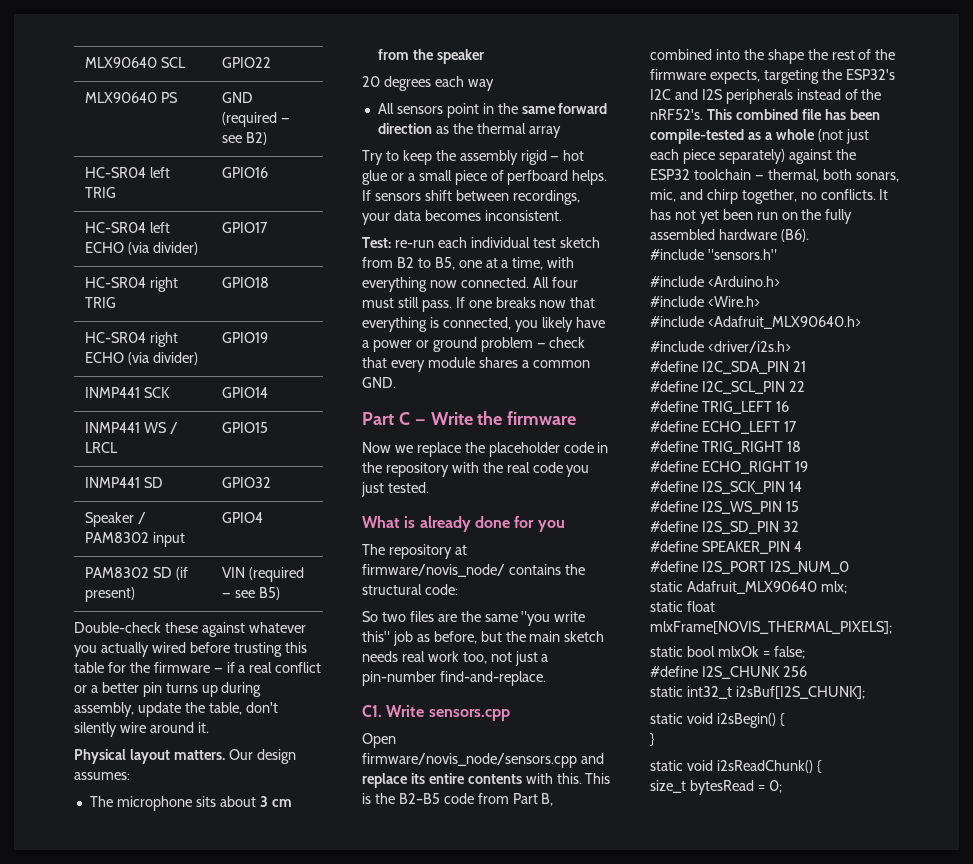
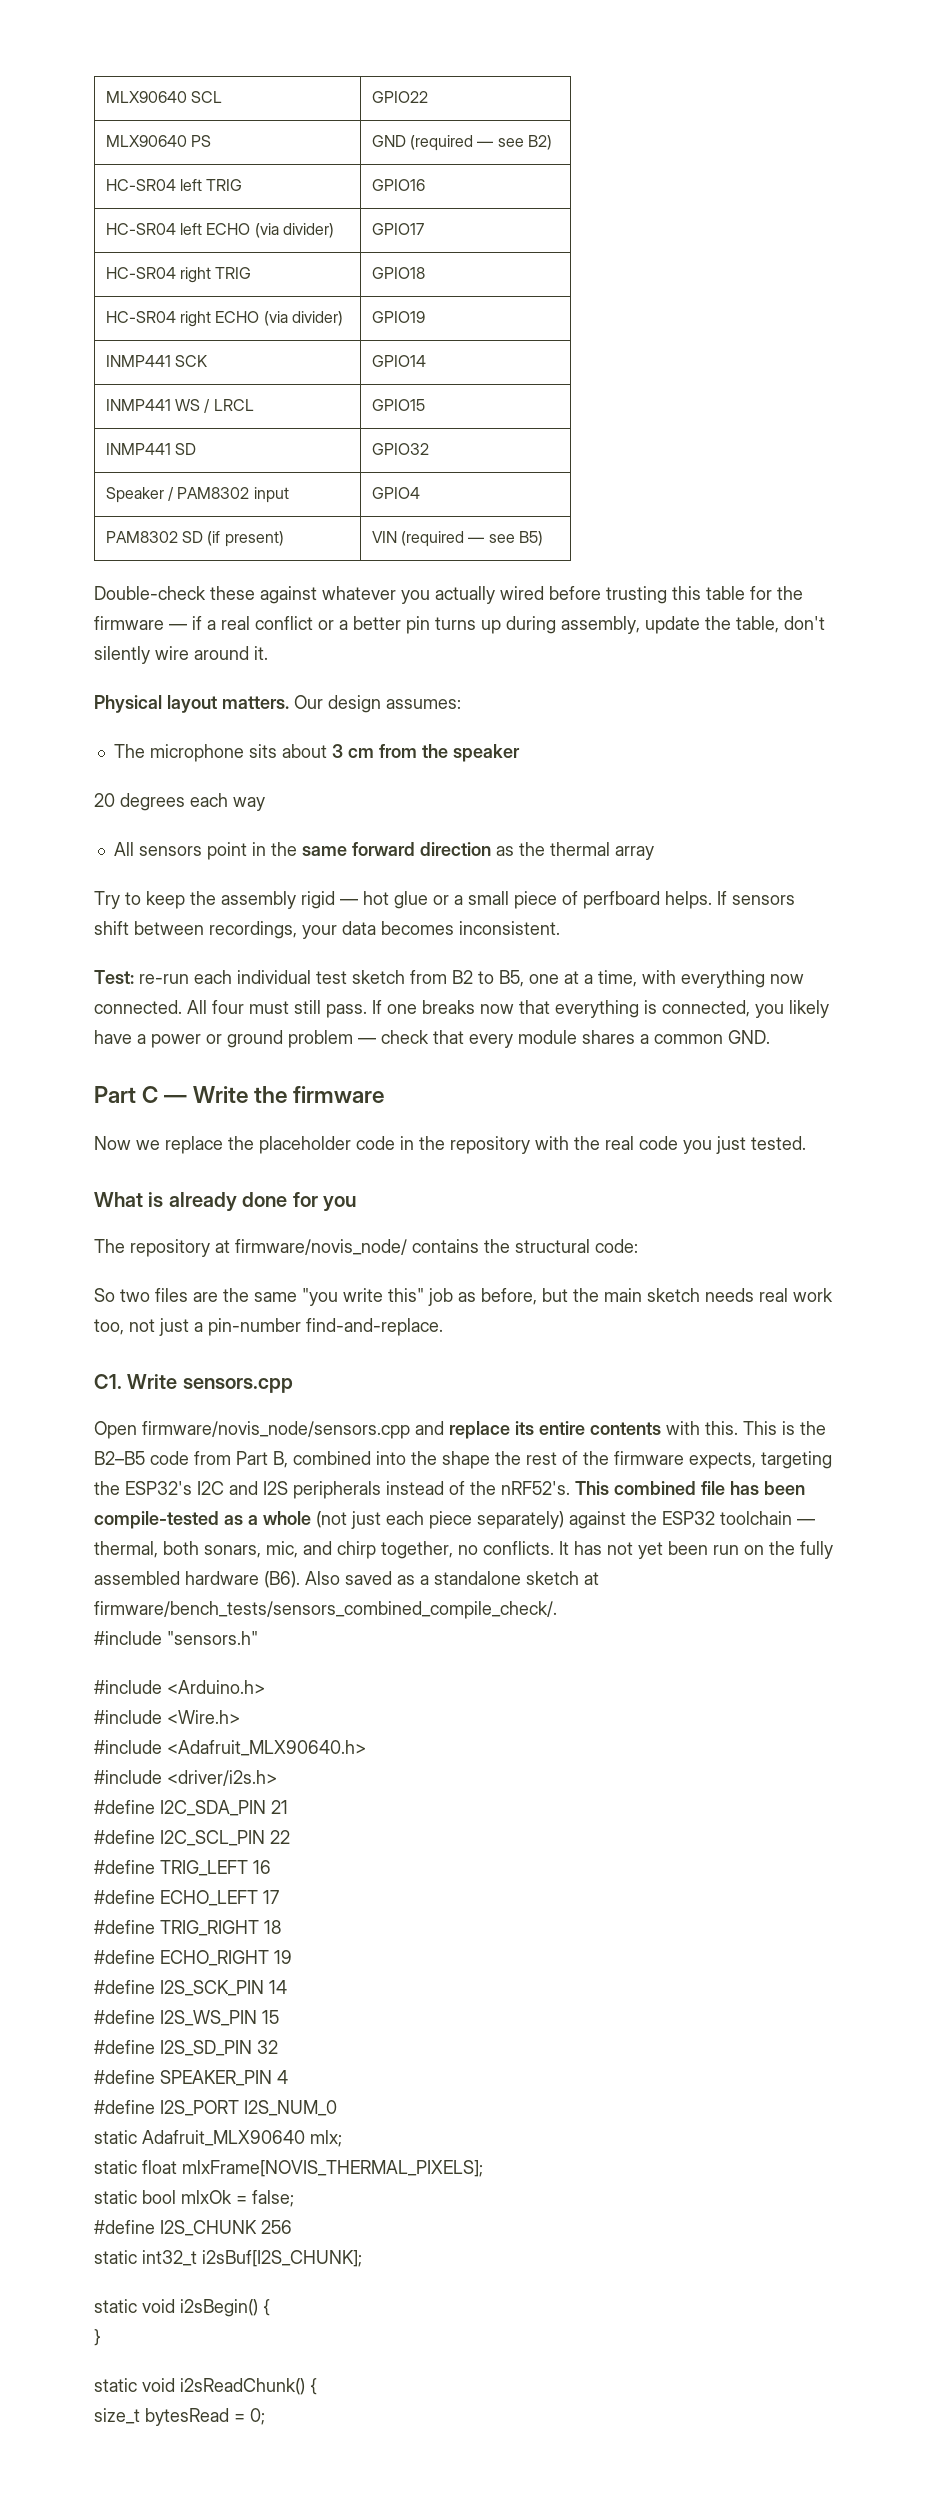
- It has not yet been run on the fully assembled hardware (B6).
+ It has not yet been run on the fully assembled hardware (B6). Also saved as a standalone sketch at firmware/bench_tests/sensors_combined_compile_check/.

